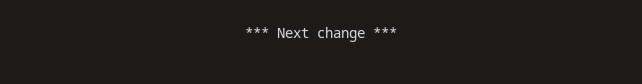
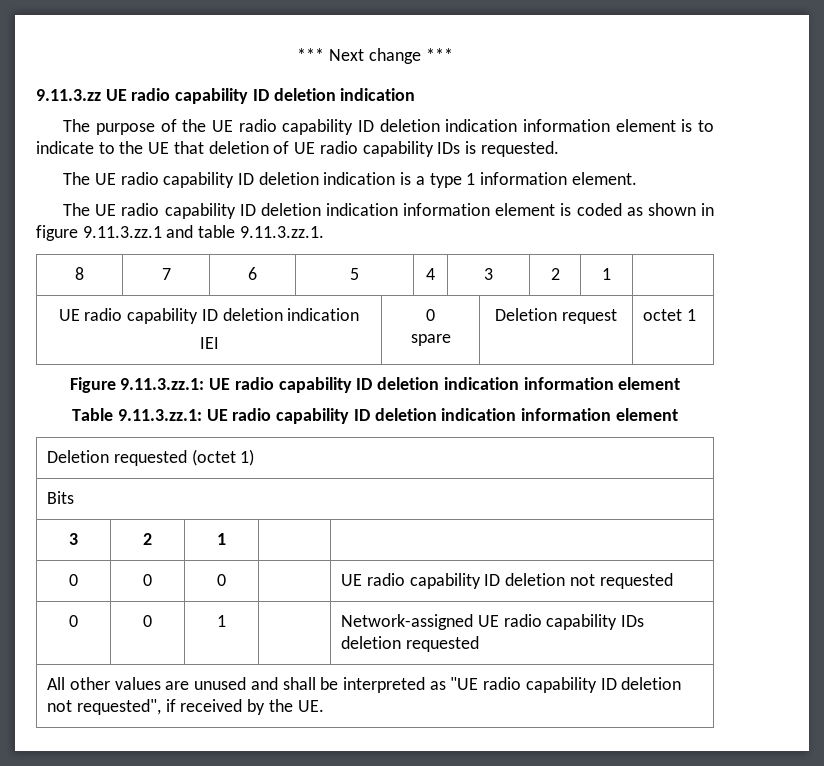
+ 9.11.3.zz UE radio capability ID deletion indication
+ The purpose of the UE radio capability ID deletion indication information element is to indicate to the UE that deletion of UE radio capability IDs is requested.
+ The UE radio capability ID deletion indication is a type 1 information element.
+ The UE radio capability ID deletion indication information element is coded as shown in figure 9.11.3.zz.1 and table 9.11.3.zz.1.
+ 8 | 7 | 6 | 5 | 4 | 3 | 2 | 1 |
+ UE radio capability ID deletion indication
+ IEI | 0
+ spare | Deletion request | octet 1
+ Figure 9.11.3.zz.1: UE radio capability ID deletion indication information element
+ Table 9.11.3.zz.1: UE radio capability ID deletion indication information element
+ Deletion requested (octet 1)
+ Bits
+ 3 | 2 | 1 | |
+ 0 | 0 | 0 | | UE radio capability ID deletion not requested
+ 0 | 0 | 1 | | Network-assigned UE radio capability IDs deletion requested
+ All other values are unused and shall be interpreted as "UE radio capability ID deletion not requested", if received by the UE.

